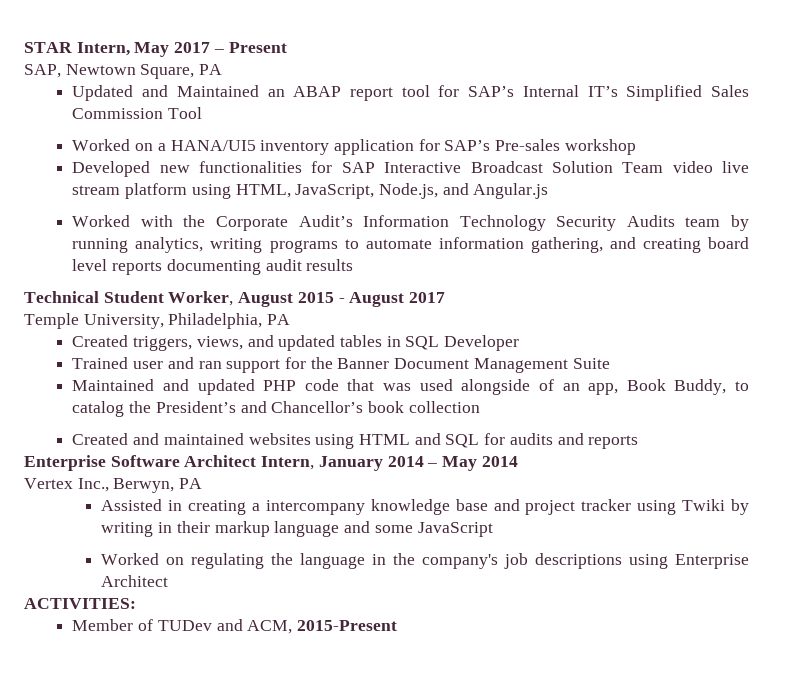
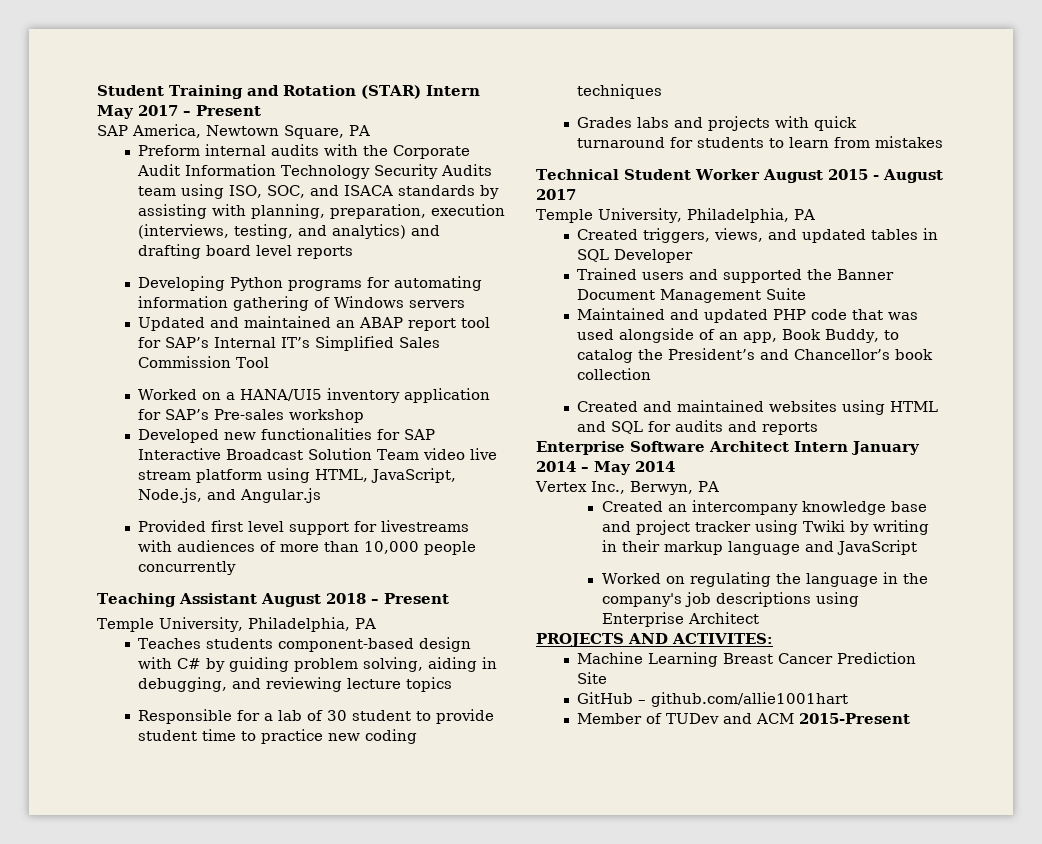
- STAR Intern, May 2017 – Present
+ Student Training and Rotation (STAR) Intern May 2017 – Present
- SAP, Newtown Square, PA
+ SAP America, Newtown Square, PA
+ Preform internal audits with the Corporate Audit Information Technology Security Audits team using ISO, SOC, and ISACA standards by assisting with planning, preparation, execution (interviews, testing, and analytics) and drafting board level reports
+ Developing Python programs for automating information gathering of Windows servers
- Updated and Maintained an ABAP report tool for SAP’s Internal IT’s Simplified Sales Commission Tool
+ Updated and maintained an ABAP report tool for SAP’s Internal IT’s Simplified Sales Commission Tool
- Worked with the Corporate Audit’s Information Technology Security Audits team by running analytics, writing programs to automate information gathering, and creating board level reports documenting audit results
+ Provided first level support for livestreams with audiences of more than 10,000 people concurrently
+ Teaching Assistant August 2018 – Present
+ Temple University, Philadelphia, PA
+ Teaches students component-based design with C# by guiding problem solving, aiding in debugging, and reviewing lecture topics
+ Responsible for a lab of 30 student to provide student time to practice new coding techniques
+ Grades labs and projects with quick turnaround for students to learn from mistakes
- Technical Student Worker, August 2015 - August 2017
+ Technical Student Worker August 2015 - August 2017
- Trained user and ran support for the Banner Document Management Suite
+ Trained users and supported the Banner Document Management Suite
- Enterprise Software Architect Intern, January 2014 – May 2014
+ Enterprise Software Architect Intern January 2014 – May 2014
- Assisted in creating a intercompany knowledge base and project tracker using Twiki by writing in their markup language and some JavaScript
+ Created an intercompany knowledge base and project tracker using Twiki by writing in their markup language and JavaScript
- ACTIVITIES:
+ PROJECTS AND ACTIVITES:
+ Machine Learning Breast Cancer Prediction Site
+ GitHub – github.com/allie1001hart
- Member of TUDev and ACM, 2015-Present
+ Member of TUDev and ACM 2015-Present

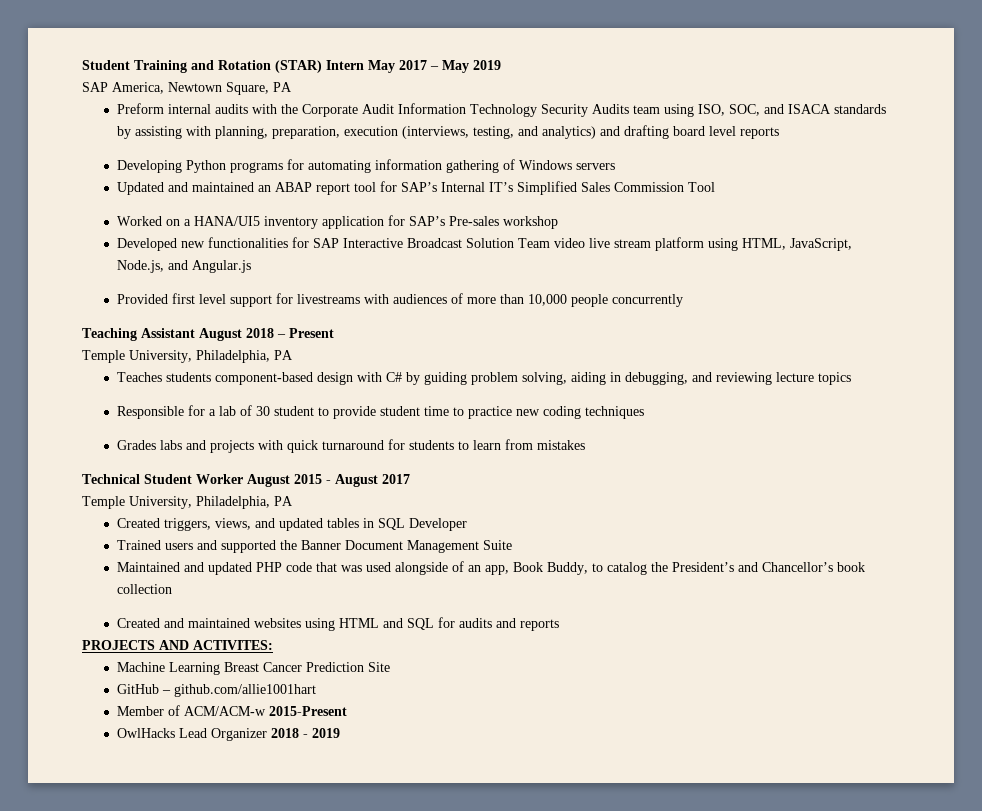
- Student Training and Rotation (STAR) Intern May 2017 – Present
+ Student Training and Rotation (STAR) Intern May 2017 – May 2019
- Enterprise Software Architect Intern January 2014 – May 2014
- Vertex Inc., Berwyn, PA
- Created an intercompany knowledge base and project tracker using Twiki by writing in their markup language and JavaScript
- Worked on regulating the language in the company's job descriptions using Enterprise Architect
- Member of TUDev and ACM 2015-Present
+ Member of ACM/ACM-w 2015-Present
+ OwlHacks Lead Organizer 2018 - 2019

